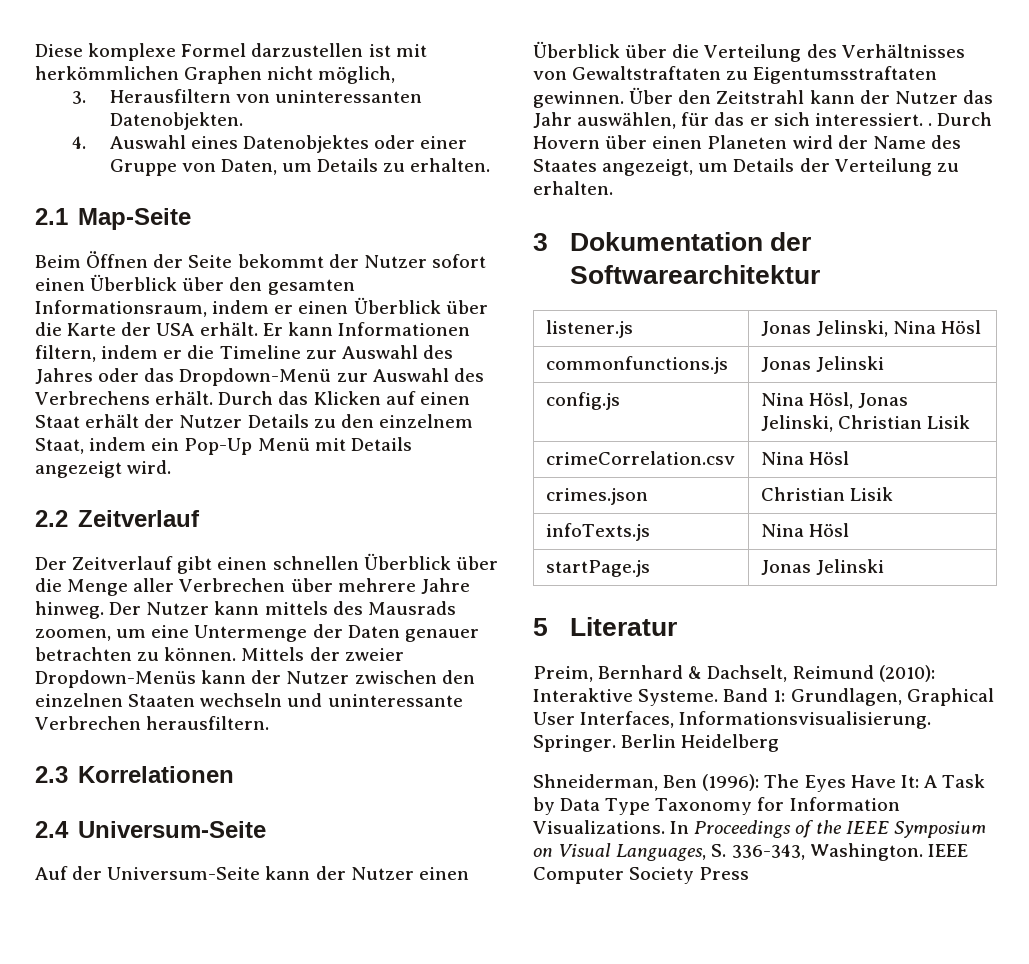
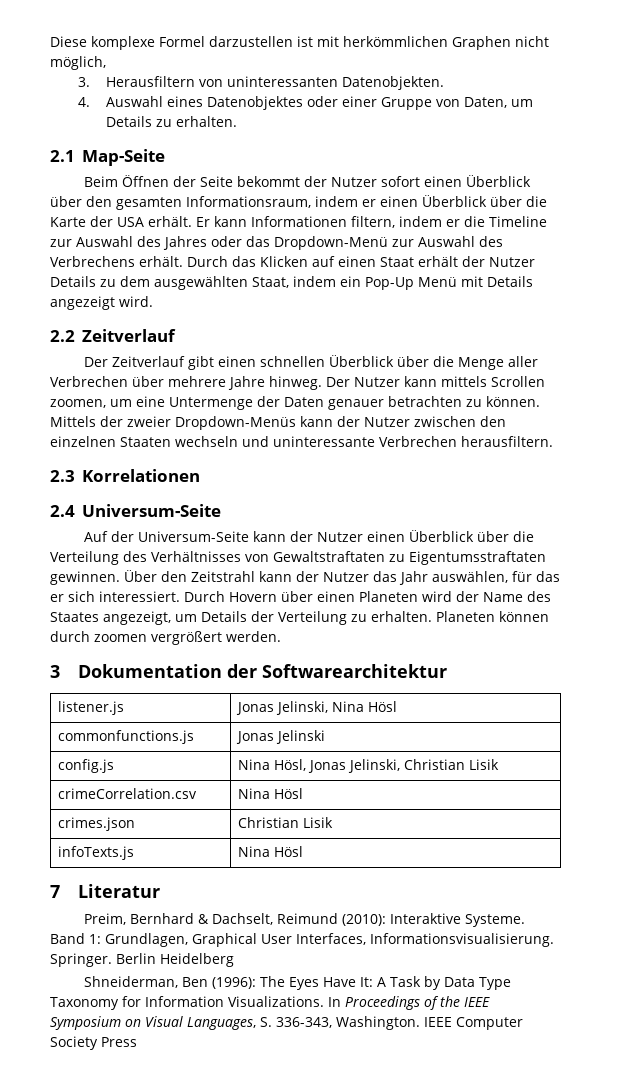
- Durch das Klicken auf einen Staat erhält der Nutzer Details zu den einzelnem Staat, indem ein Pop-Up Menü mit Details angezeigt wird.
+ Durch das Klicken auf einen Staat erhält der Nutzer Details zu dem ausgewählten Staat, indem ein Pop-Up Menü mit Details angezeigt wird.
- Der Nutzer kann mittels des Mausrads zoomen, um eine Untermenge der Daten genauer betrachten zu können.
+ Der Nutzer kann mittels Scrollen zoomen, um eine Untermenge der Daten genauer betrachten zu können.
- Über den Zeitstrahl kann der Nutzer das Jahr auswählen, für das er sich interessiert. .
+ Über den Zeitstrahl kann der Nutzer das Jahr auswählen, für das er sich interessiert.
+ Planeten können durch zoomen vergrößert werden.
- startPage.js | Jonas Jelinski
- 5 Literatur
+ 7 Literatur

